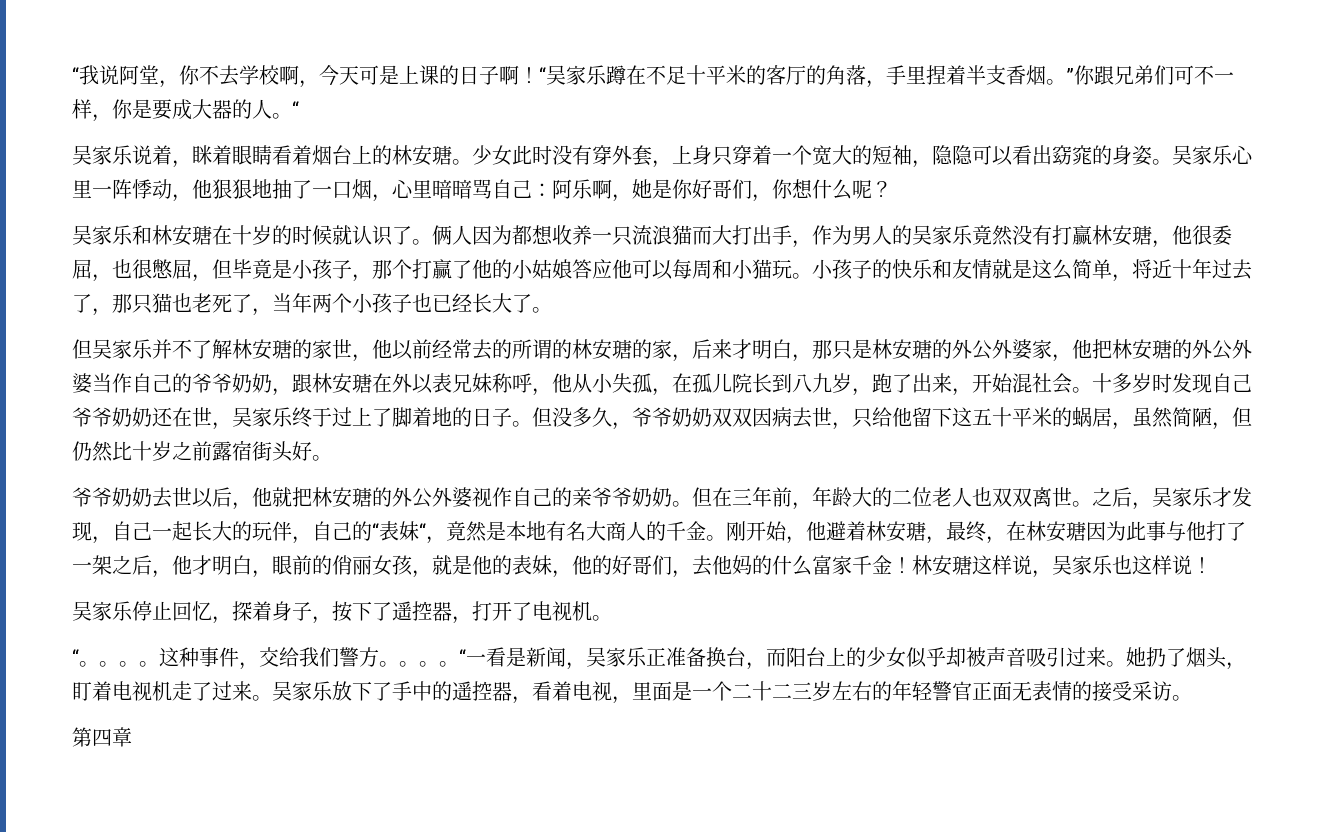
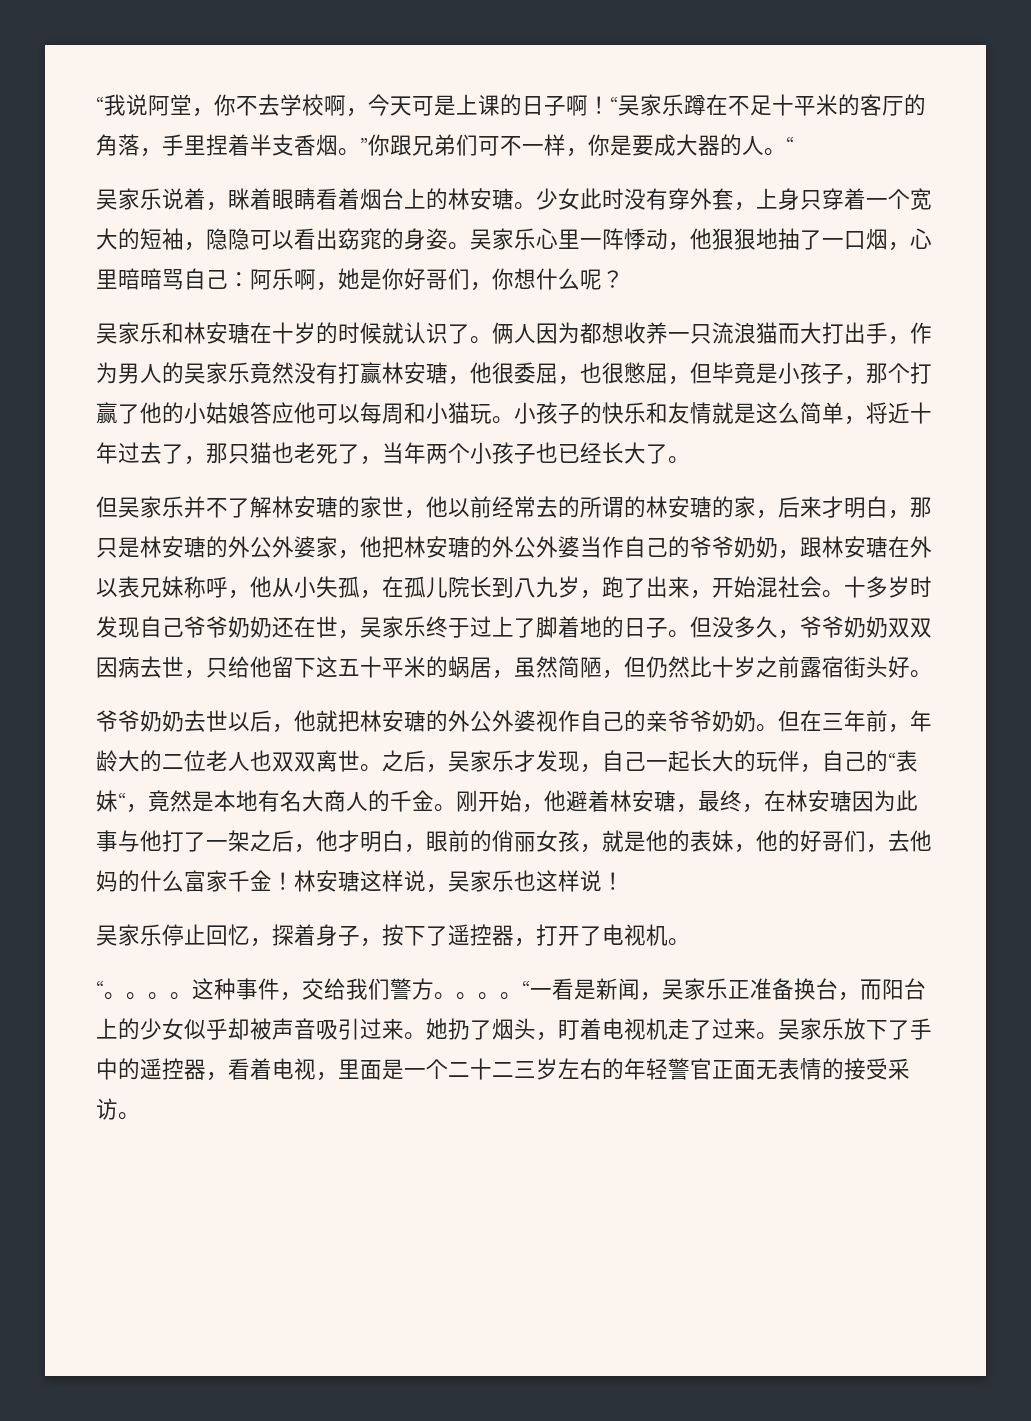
- 第四章

